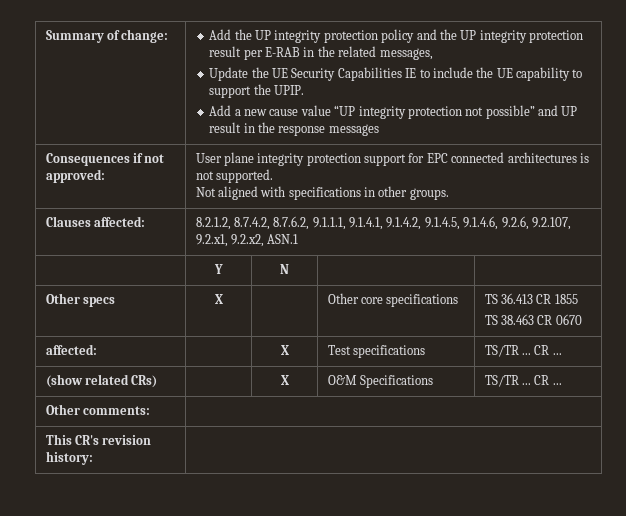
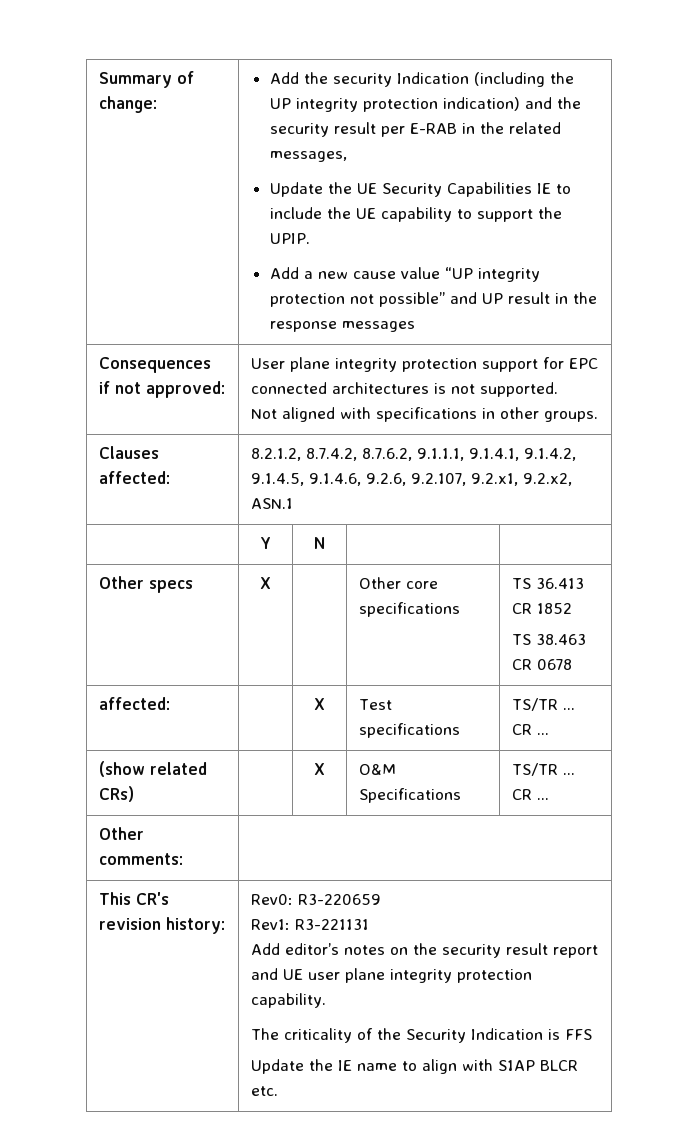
- Add the UP integrity protection policy and the UP integrity protection result per E-RAB in the related messages,
+ Add the security Indication (including the UP integrity protection indication) and the security result per E-RAB in the related messages,
- Other specs | X | | Other core specifications | TS 36.413 CR 1855
- TS 38.463 CR 0670
+ Other specs | X | | Other core specifications | TS 36.413 CR 1852
+ TS 38.463 CR 0678
+ Rev0: R3-220659
+ Rev1: R3-221131
+ Add editor’s notes on the security result report and UE user plane integrity protection capability.
+ The criticality of the Security Indication is FFS
+ Update the IE name to align with S1AP BLCR etc.

